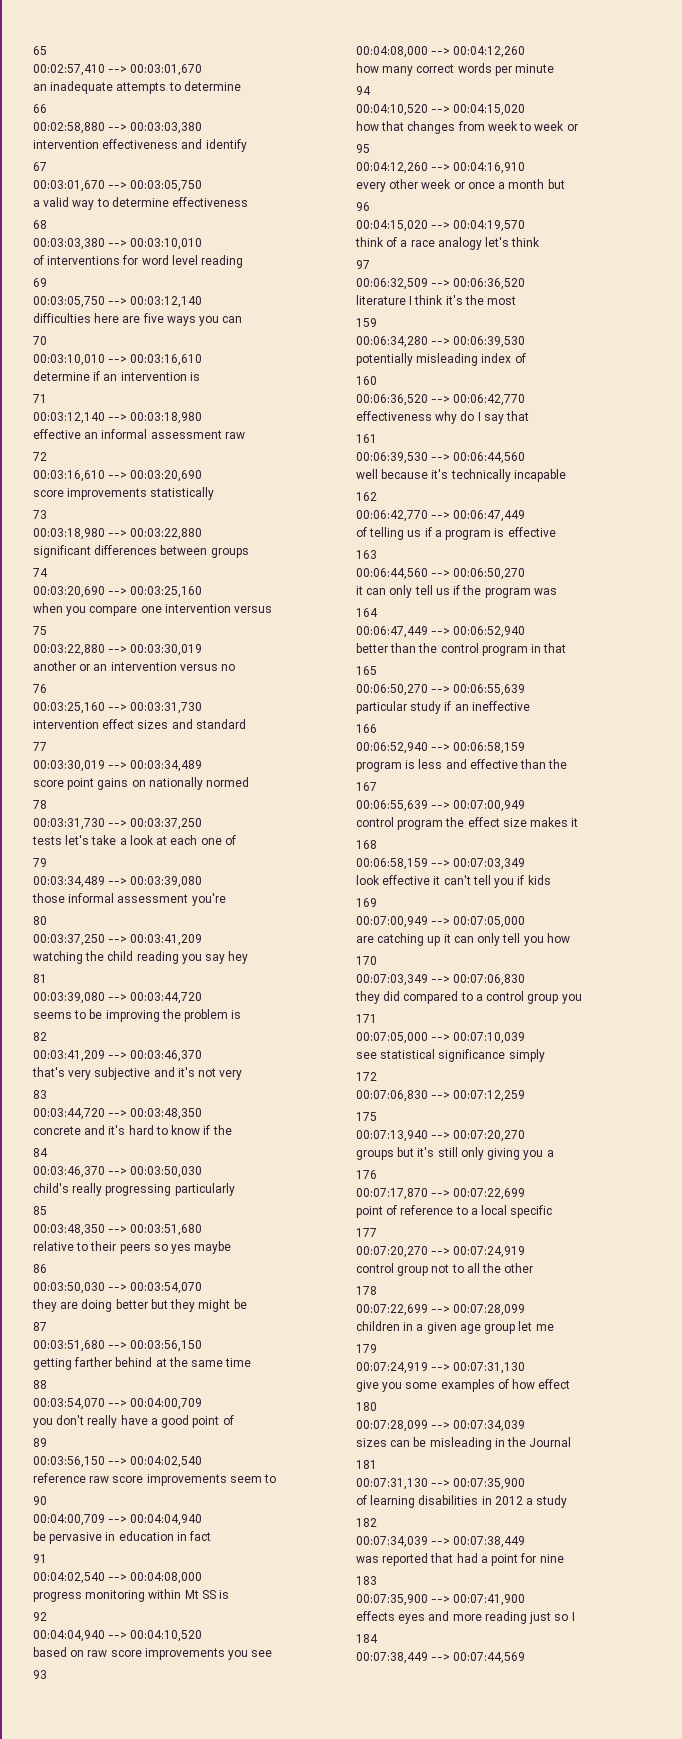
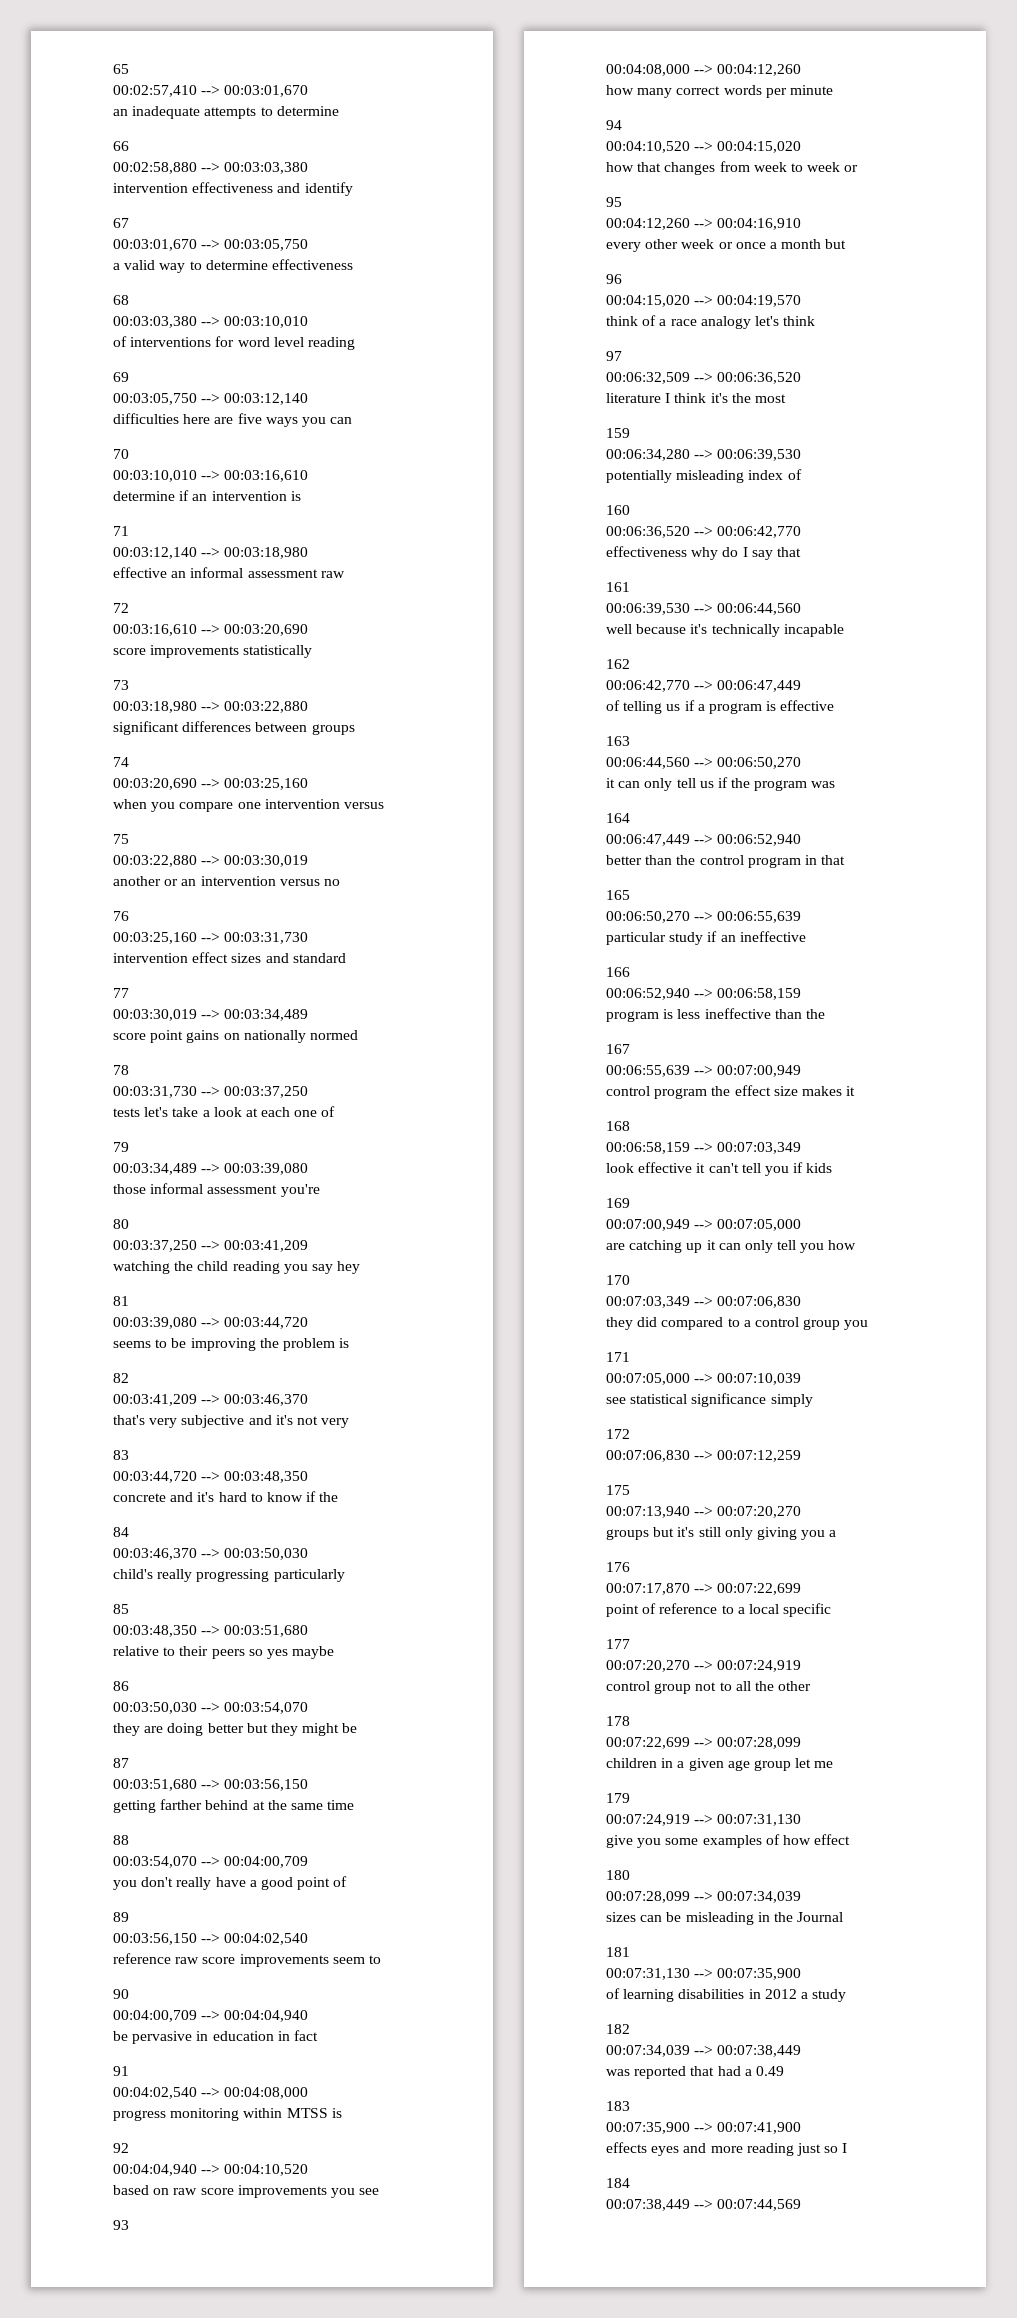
- progress monitoring within Mt SS is
+ progress monitoring within MTSS is
- program is less and effective than the
+ program is less ineffective than the
- was reported that had a point for nine
+ was reported that had a 0.49

